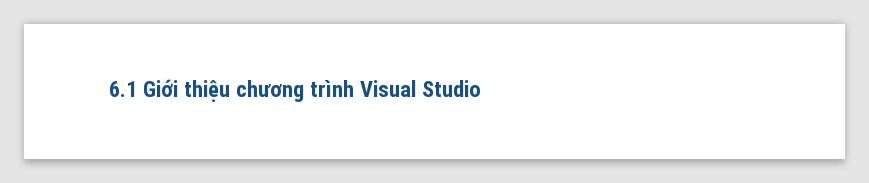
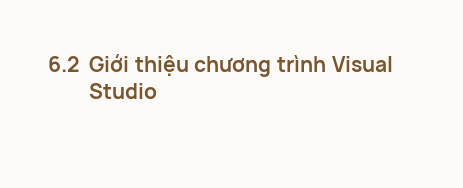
- 6.1 Giới thiệu chương trình Visual Studio
+ 6.2 Giới thiệu chương trình Visual Studio

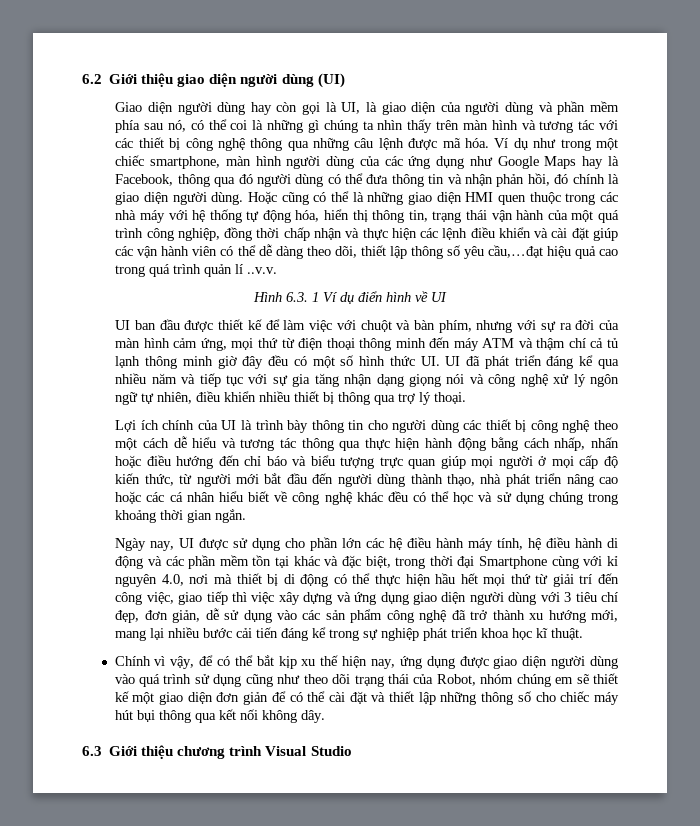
- 6.2 Giới thiệu chương trình Visual Studio
+ 6.2 Giới thiệu giao diện người dùng (UI)
+ Giao diện người dùng hay còn gọi là UI, là giao diện của người dùng và phần mềm phía sau nó, có thể coi là những gì chúng ta nhìn thấy trên màn hình và tương tác với các thiết bị công nghệ thông qua những câu lệnh được mã hóa. Ví dụ như trong một chiếc smartphone, màn hình người dùng của các ứng dụng như Google Maps hay là Facebook, thông qua đó người dùng có thể đưa thông tin và nhận phản hồi, đó chính là giao diện người dùng. Hoặc cũng có thể là những giao diện HMI quen thuộc trong các nhà máy với hệ thống tự động hóa, hiển thị thông tin, trạng thái vận hành của một quá trình công nghiệp, đồng thời chấp nhận và thực hiện các lệnh điều khiển và cài đặt giúp các vận hành viên có thể dễ dàng theo dõi, thiết lập thông số yêu cầu,…đạt hiệu quả cao trong quá trình quản lí ..v.v.
+ Hình 6.3. 1 Ví dụ điển hình về UI
+ UI ban đầu được thiết kế để làm việc với chuột và bàn phím, nhưng với sự ra đời của màn hình cảm ứng, mọi thứ từ điện thoại thông minh đến máy ATM và thậm chí cả tủ lạnh thông minh giờ đây đều có một số hình thức UI. UI đã phát triển đáng kể qua nhiều năm và tiếp tục với sự gia tăng nhận dạng giọng nói và công nghệ xử lý ngôn ngữ tự nhiên, điều khiển nhiều thiết bị thông qua trợ lý thoại.
+ Lợi ích chính của UI là trình bày thông tin cho người dùng các thiết bị công nghệ theo một cách dễ hiểu và tương tác thông qua thực hiện hành động bằng cách nhấp, nhấn hoặc điều hướng đến chỉ báo và biểu tượng trực quan giúp mọi người ở mọi cấp độ kiến thức, từ người mới bắt đầu đến người dùng thành thạo, nhà phát triển nâng cao hoặc các cá nhân hiểu biết về công nghệ khác đều có thể học và sử dụng chúng trong khoảng thời gian ngắn.
+ Ngày nay, UI được sử dụng cho phần lớn các hệ điều hành máy tính, hệ điều hành di động và các phần mềm tồn tại khác và đặc biệt, trong thời đại Smartphone cùng với kỉ nguyên 4.0, nơi mà thiết bị di động có thể thực hiện hầu hết mọi thứ từ giải trí đến công việc, giao tiếp thì việc xây dựng và ứng dụng giao diện người dùng với 3 tiêu chí đẹp, đơn giản, dễ sử dụng vào các sản phẩm công nghệ đã trở thành xu hướng mới, mang lại nhiều bước cải tiến đáng kể trong sự nghiệp phát triển khoa học kĩ thuật.
+ Chính vì vậy, để có thể bắt kịp xu thế hiện nay, ứng dụng được giao diện người dùng vào quá trình sử dụng cũng như theo dõi trạng thái của Robot, nhóm chúng em sẽ thiết kế một giao diện đơn giản để có thể cài đặt và thiết lập những thông số cho chiếc máy hút bụi thông qua kết nối không dây.
+ 6.3 Giới thiệu chương trình Visual Studio

